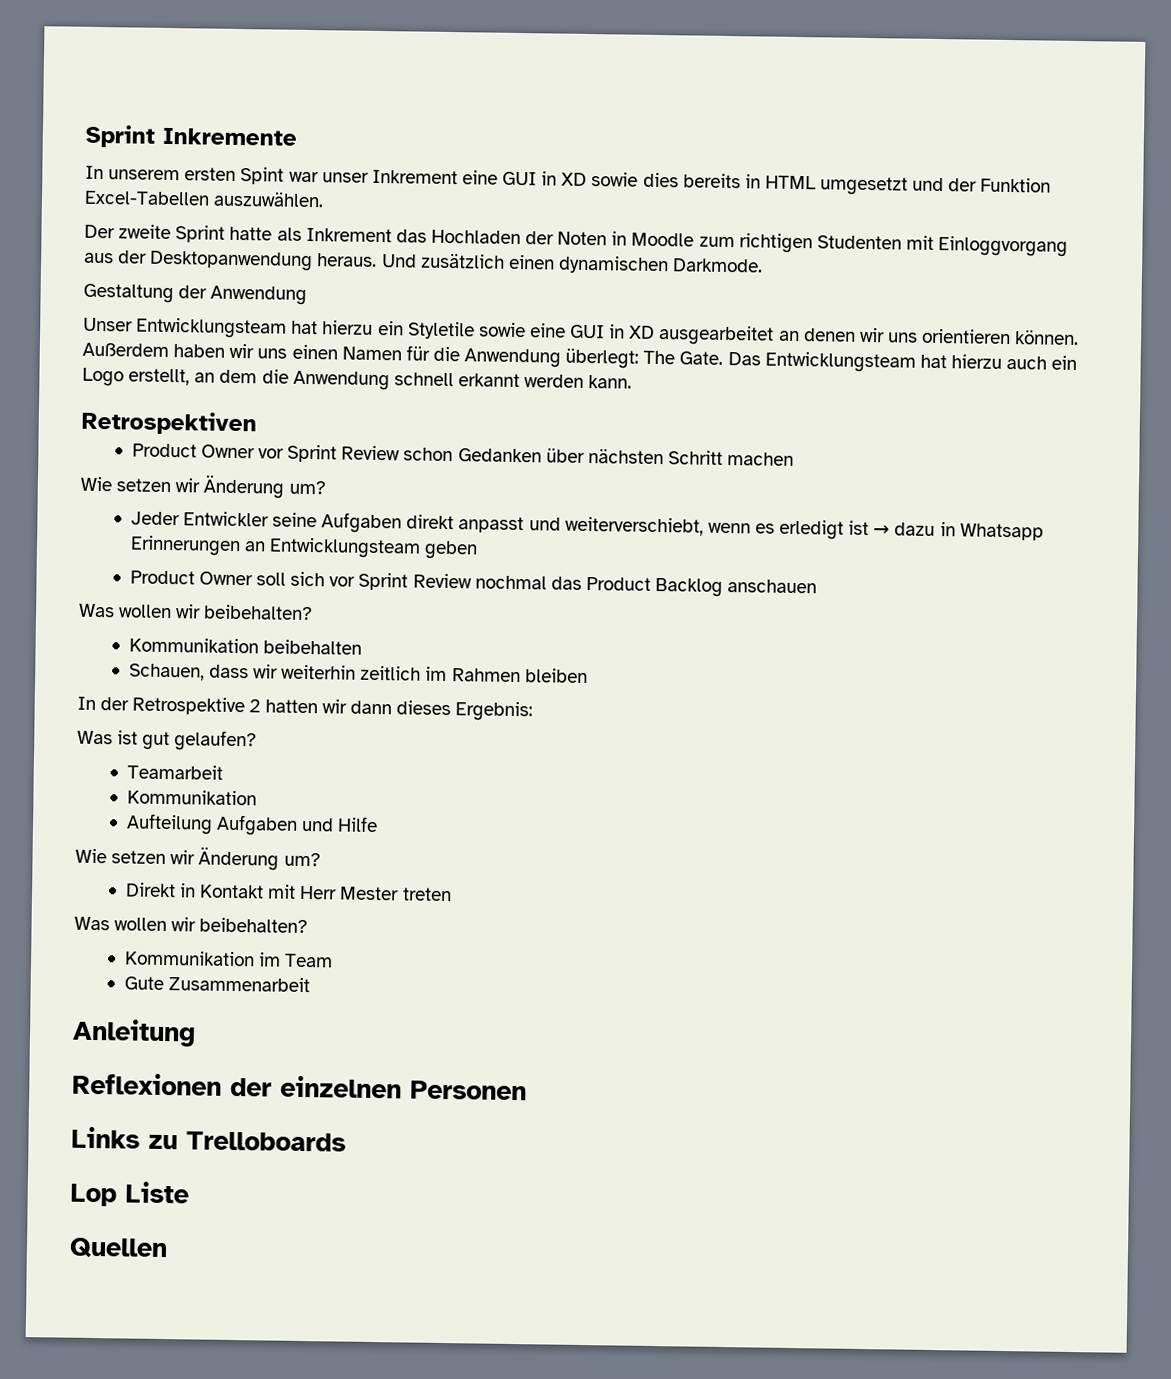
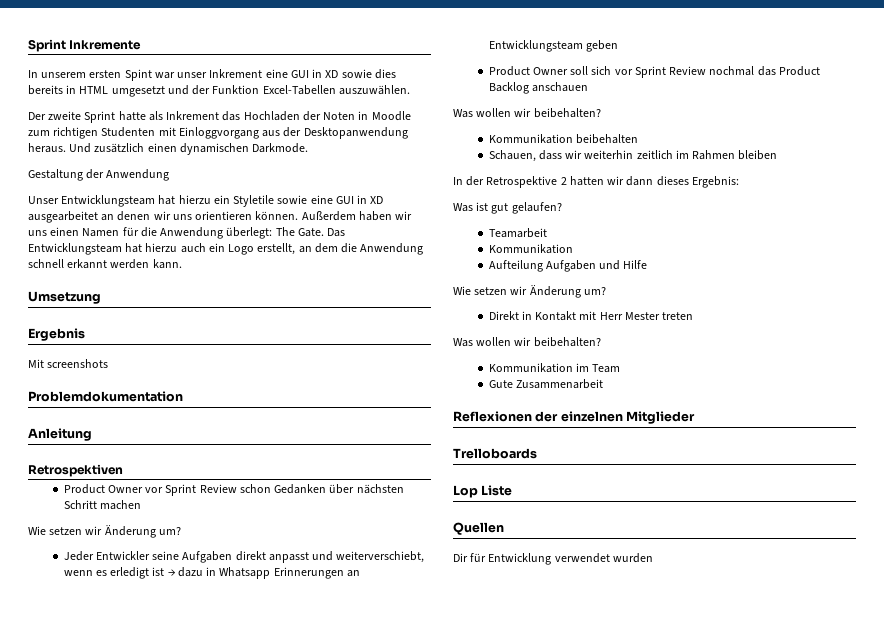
+ Umsetzung
+ Ergebnis
+ Mit screenshots
+ Problemdokumentation
+ Anleitung
- Anleitung
- Reflexionen der einzelnen Personen
- Links zu Trelloboards
+ Reflexionen der einzelnen Mitglieder
+ Trelloboards
+ Dir für Entwicklung verwendet wurden

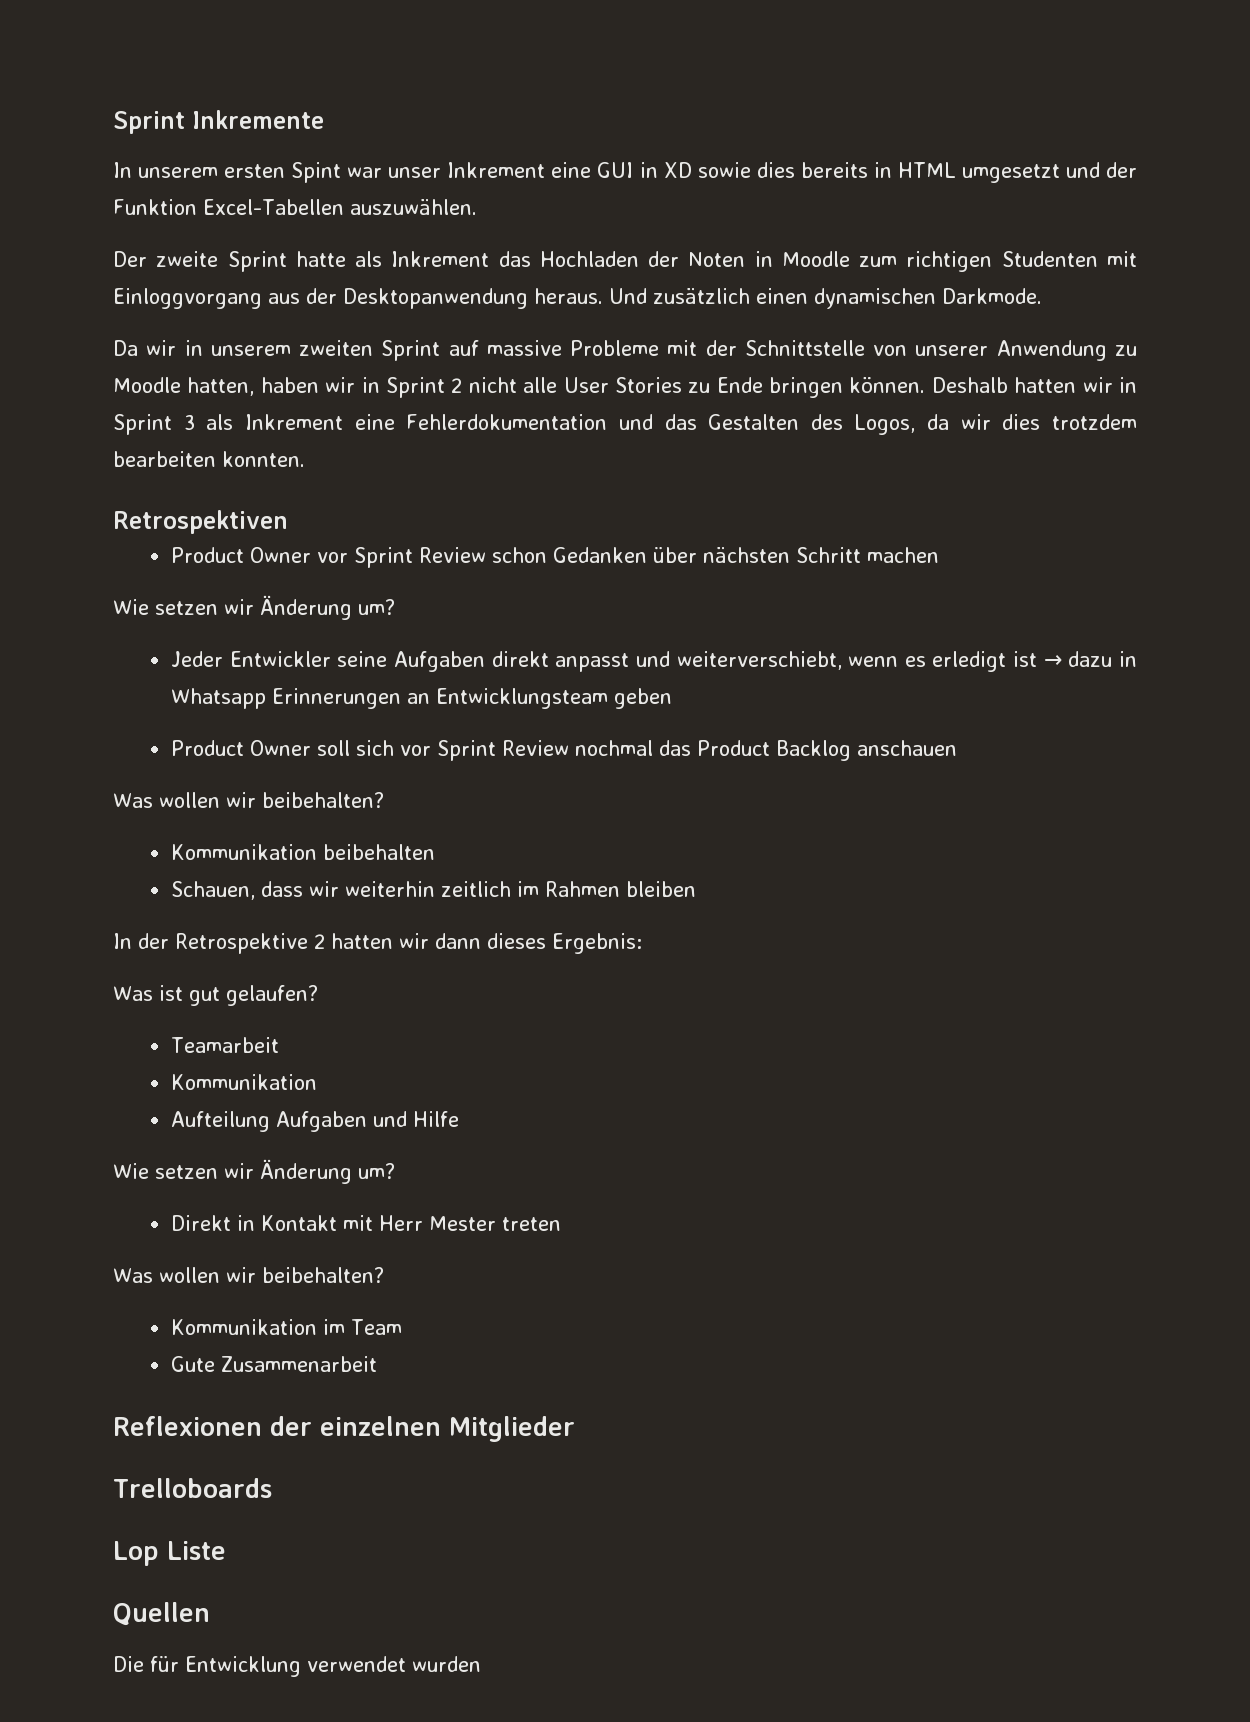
- Gestaltung der Anwendung
- Unser Entwicklungsteam hat hierzu ein Styletile sowie eine GUI in XD ausgearbeitet an denen wir uns orientieren können. Außerdem haben wir uns einen Namen für die Anwendung überlegt: The Gate. Das Entwicklungsteam hat hierzu auch ein Logo erstellt, an dem die Anwendung schnell erkannt werden kann.
- Umsetzung
- Ergebnis
- Mit screenshots
- Problemdokumentation
- Anleitung
+ Da wir in unserem zweiten Sprint auf massive Probleme mit der Schnittstelle von unserer Anwendung zu Moodle hatten, haben wir in Sprint 2 nicht alle User Stories zu Ende bringen können. Deshalb hatten wir in Sprint 3 als Inkrement eine Fehlerdokumentation und das Gestalten des Logos, da wir dies trotzdem bearbeiten konnten.
- Dir für Entwicklung verwendet wurden
+ Die für Entwicklung verwendet wurden

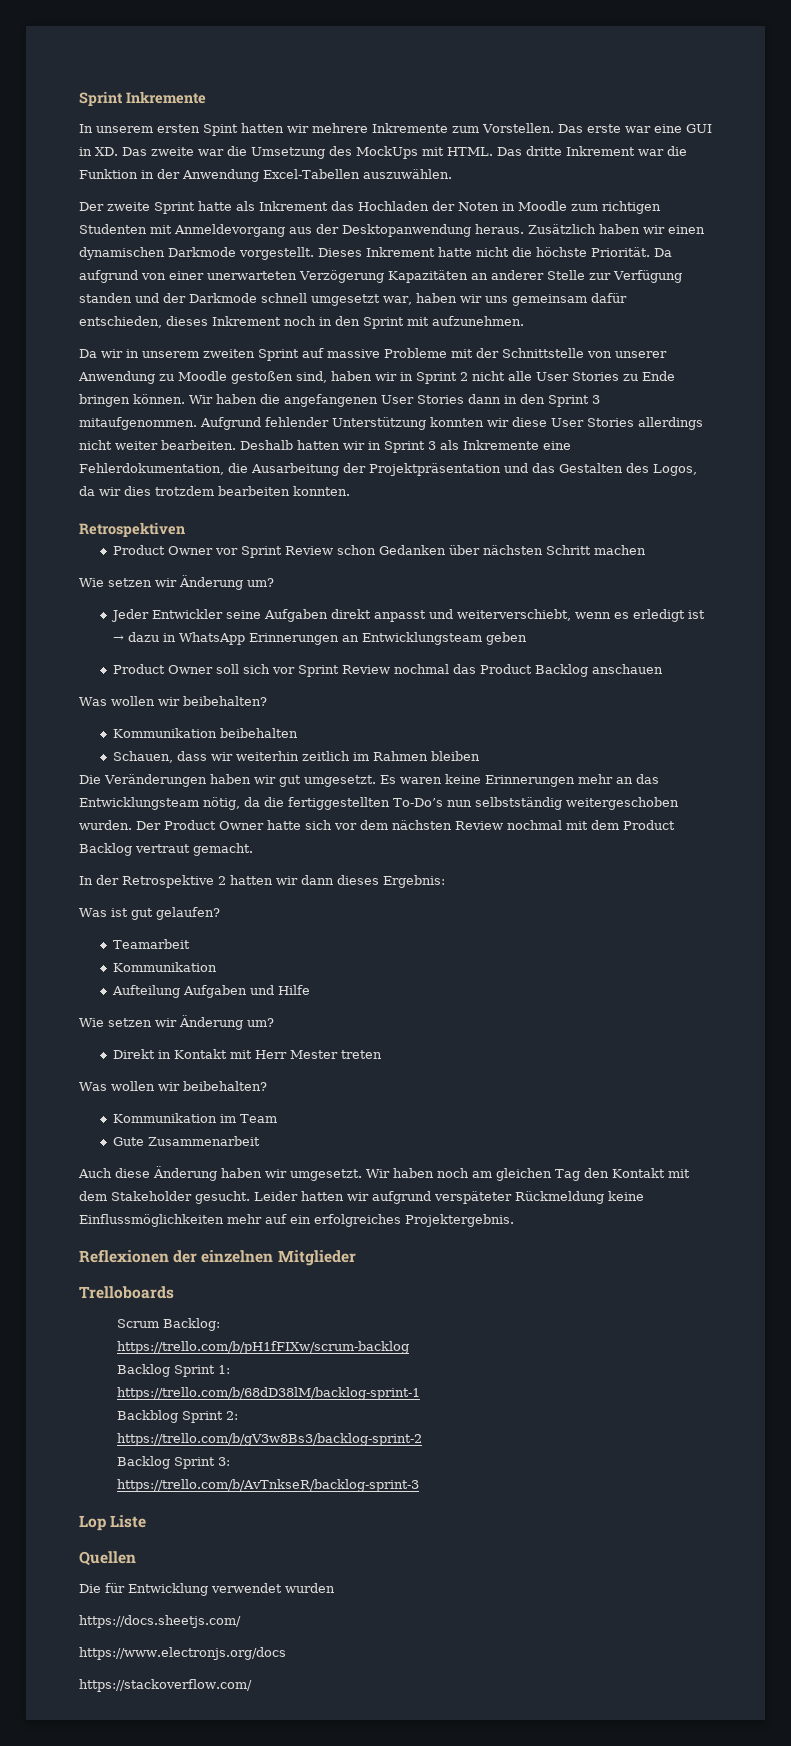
- In unserem ersten Spint war unser Inkrement eine GUI in XD sowie dies bereits in HTML umgesetzt und der Funktion Excel-Tabellen auszuwählen.
+ In unserem ersten Spint hatten wir mehrere Inkremente zum Vorstellen. Das erste war eine GUI in XD. Das zweite war die Umsetzung des MockUps mit HTML. Das dritte Inkrement war die Funktion in der Anwendung Excel-Tabellen auszuwählen.
- Der zweite Sprint hatte als Inkrement das Hochladen der Noten in Moodle zum richtigen Studenten mit Einloggvorgang aus der Desktopanwendung heraus.
+ Der zweite Sprint hatte als Inkrement das Hochladen der Noten in Moodle zum richtigen Studenten mit Anmeldevorgang aus der Desktopanwendung heraus.
- Und zusätzlich einen dynamischen Darkmode.
+ Zusätzlich haben wir einen dynamischen Darkmode vorgestellt. Dieses Inkrement hatte nicht die höchste Priorität. Da aufgrund von einer unerwarteten Verzögerung Kapazitäten an anderer Stelle zur Verfügung standen und der Darkmode schnell umgesetzt war, haben wir uns gemeinsam dafür entschieden, dieses Inkrement noch in den Sprint mit aufzunehmen.
- Da wir in unserem zweiten Sprint auf massive Probleme mit der Schnittstelle von unserer Anwendung zu Moodle hatten, haben wir in Sprint 2 nicht alle User Stories zu Ende bringen können.
+ Da wir in unserem zweiten Sprint auf massive Probleme mit der Schnittstelle von unserer Anwendung zu Moodle gestoßen sind, haben wir in Sprint 2 nicht alle User Stories zu Ende bringen können.
+ Wir haben die angefangenen User Stories dann in den Sprint 3 mitaufgenommen. Aufgrund fehlender Unterstützung konnten wir diese User Stories allerdings nicht weiter bearbeiten.
- Deshalb hatten wir in Sprint 3 als Inkrement eine Fehlerdokumentation und das Gestalten des Logos, da wir dies trotzdem bearbeiten konnten.
+ Deshalb hatten wir in Sprint 3 als Inkremente eine Fehlerdokumentation, die Ausarbeitung der Projektpräsentation und das Gestalten des Logos, da wir dies trotzdem bearbeiten konnten.
- Jeder Entwickler seine Aufgaben direkt anpasst und weiterverschiebt, wenn es erledigt ist → dazu in Whatsapp Erinnerungen an Entwicklungsteam geben
+ Jeder Entwickler seine Aufgaben direkt anpasst und weiterverschiebt, wenn es erledigt ist → dazu in WhatsApp Erinnerungen an Entwicklungsteam geben
+ Die Veränderungen haben wir gut umgesetzt. Es waren keine Erinnerungen mehr an das Entwicklungsteam nötig, da die fertiggestellten To-Do’s nun selbstständig weitergeschoben wurden. Der Product Owner hatte sich vor dem nächsten Review nochmal mit dem Product Backlog vertraut gemacht.
+ Auch diese Änderung haben wir umgesetzt. Wir haben noch am gleichen Tag den Kontakt mit dem Stakeholder gesucht. Leider hatten wir aufgrund verspäteter Rückmeldung keine Einflussmöglichkeiten mehr auf ein erfolgreiches Projektergebnis.
+ Scrum Backlog:
+ https://trello.com/b/pH1fFIXw/scrum-backlog
+ Backlog Sprint 1:
+ https://trello.com/b/68dD38lM/backlog-sprint-1
+ Backblog Sprint 2:
+ https://trello.com/b/gV3w8Bs3/backlog-sprint-2
+ Backlog Sprint 3:
+ https://trello.com/b/AvTnkseR/backlog-sprint-3
+ https://docs.sheetjs.com/
+ https://www.electronjs.org/docs
+ https://stackoverflow.com/

